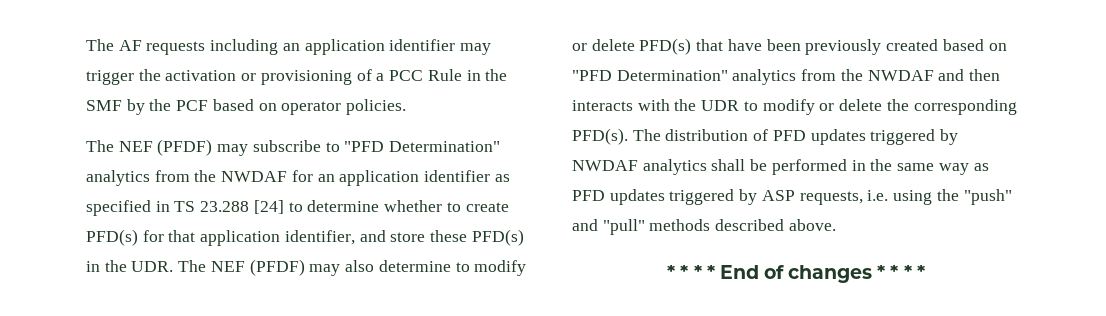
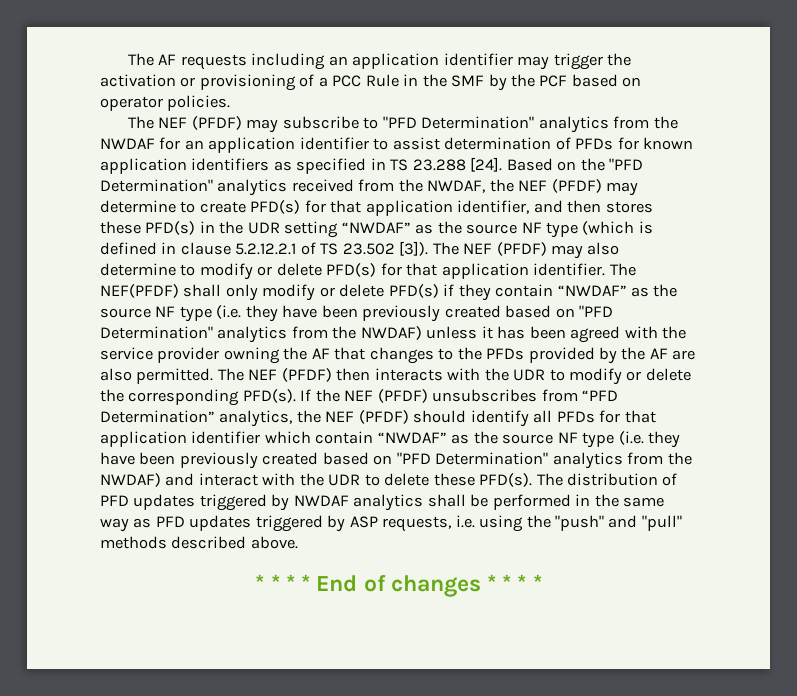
- The NEF (PFDF) may subscribe to "PFD Determination" analytics from the NWDAF for an application identifier as specified in TS 23.288 [24] to determine whether to create PFD(s) for that application identifier, and store these PFD(s) in the UDR. The NEF (PFDF) may also determine to modify or delete PFD(s) that have been previously created based on "PFD Determination" analytics from the NWDAF and then interacts with the UDR to modify or delete the corresponding PFD(s).
+ The NEF (PFDF) may subscribe to "PFD Determination" analytics from the NWDAF for an application identifier to assist determination of PFDs for known application identifiers as specified in TS 23.288 [24]. Based on the "PFD Determination" analytics received from the NWDAF, the NEF (PFDF) may determine to create PFD(s) for that application identifier, and then stores these PFD(s) in the UDR setting “NWDAF” as the source NF type (which is defined in clause 5.2.12.2.1 of TS 23.502 [3]). The NEF (PFDF) may also determine to modify or delete PFD(s) for that application identifier. The NEF(PFDF) shall only modify or delete PFD(s) if they contain “NWDAF” as the source NF type (i.e. they have been previously created based on "PFD Determination" analytics from the NWDAF) unless it has been agreed with the service provider owning the AF that changes to the PFDs provided by the AF are also permitted. The NEF (PFDF) then interacts with the UDR to modify or delete the corresponding PFD(s).
+ If the NEF (PFDF) unsubscribes from “PFD Determination” analytics, the NEF (PFDF) should identify all PFDs for that application identifier which contain “NWDAF” as the source NF type (i.e. they have been previously created based on "PFD Determination" analytics from the NWDAF) and interact with the UDR to delete these PFD(s).

